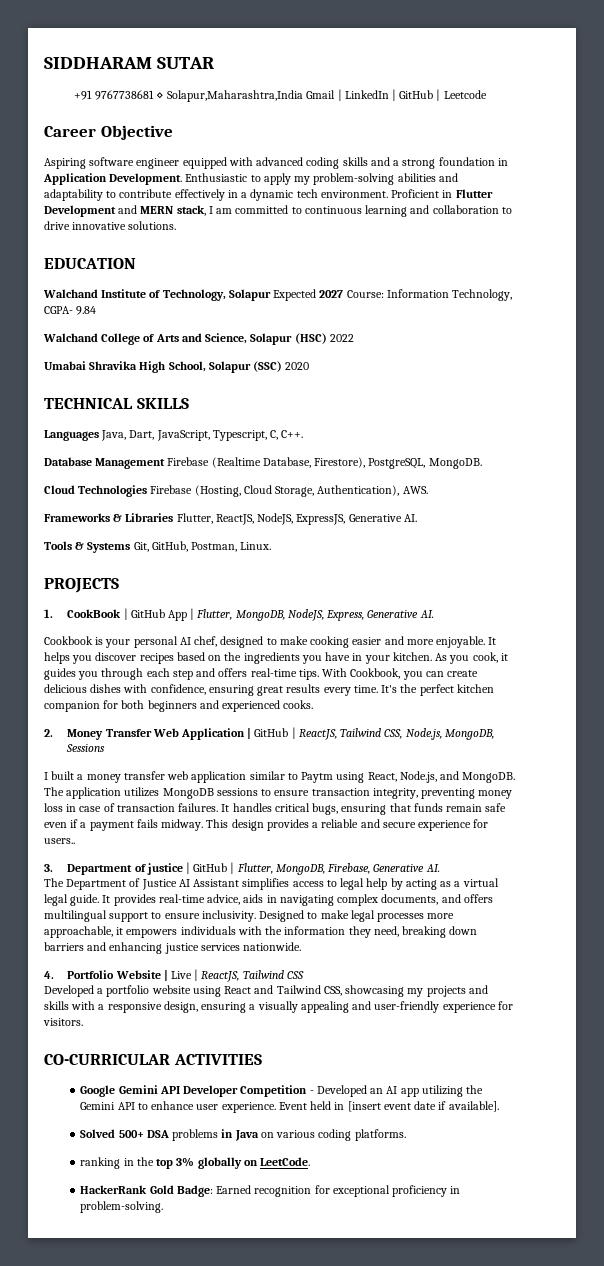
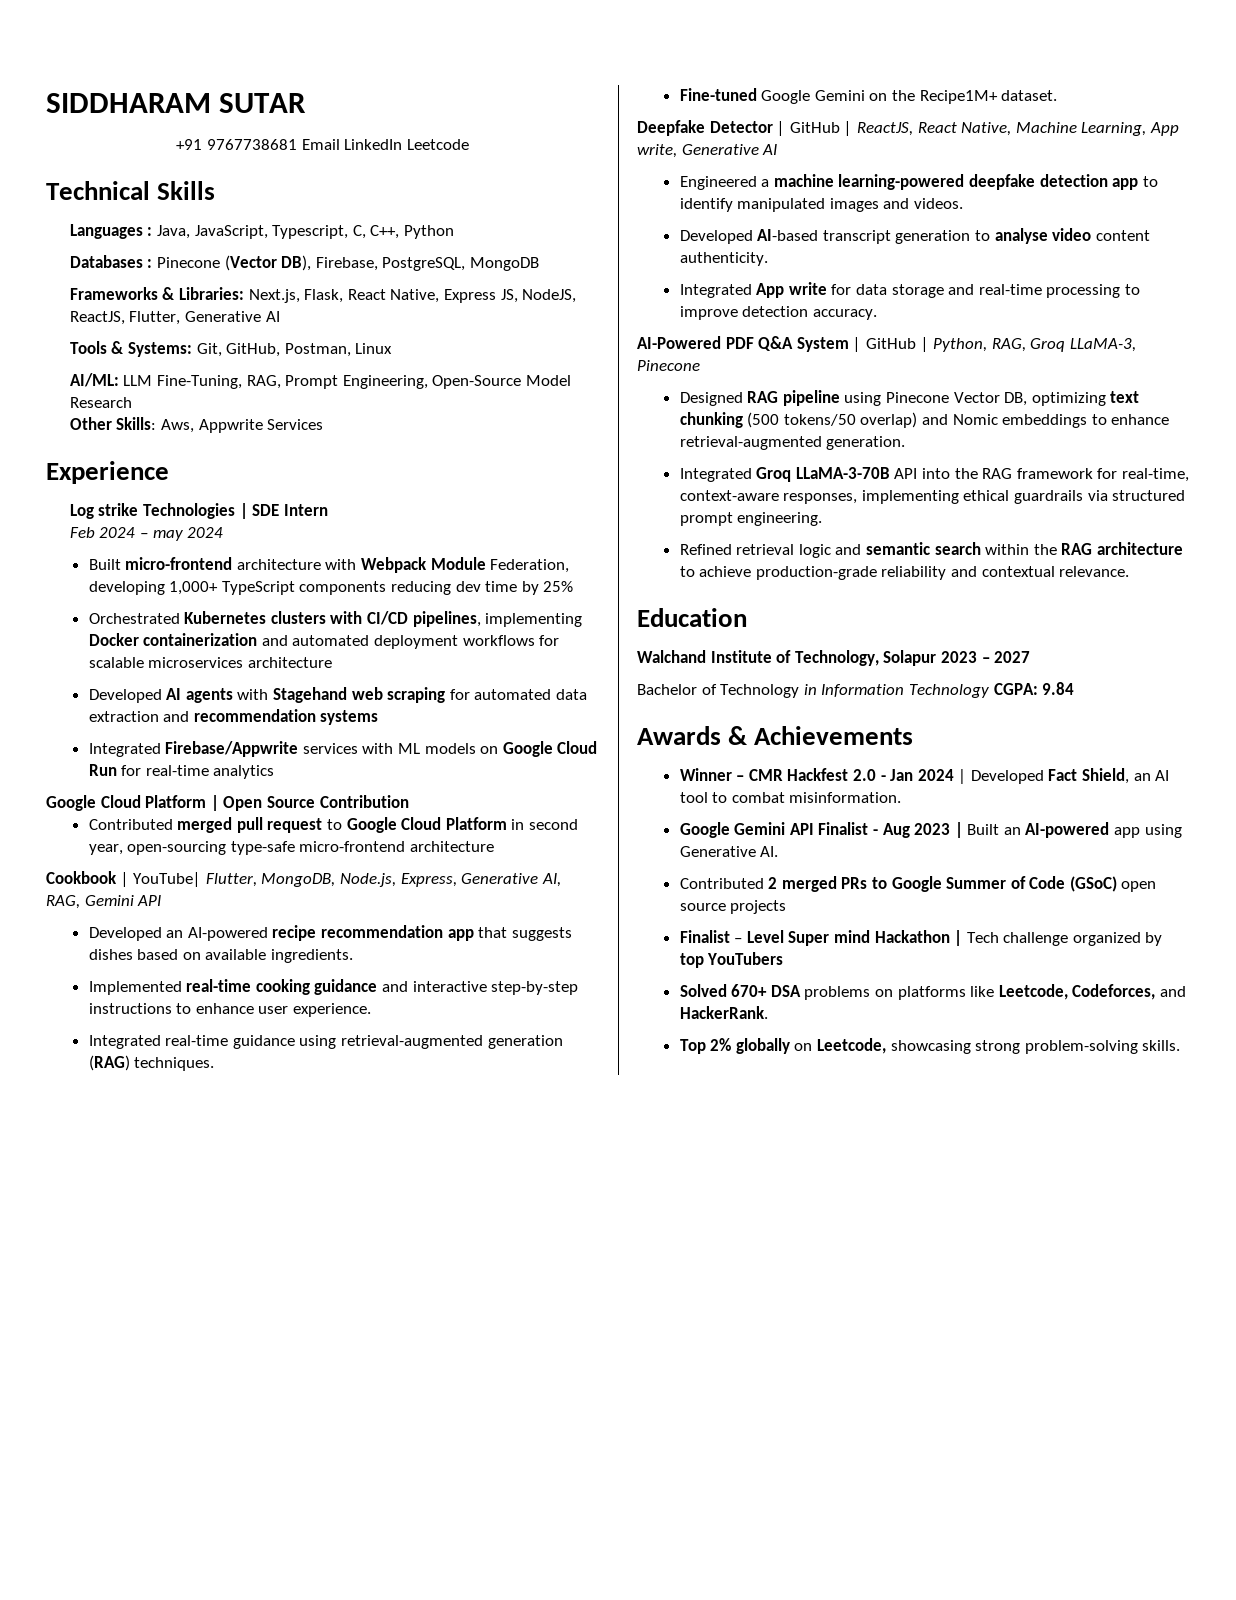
- +91 9767738681 ⋄ Solapur,Maharashtra,India Gmail | LinkedIn | GitHub | Leetcode
- Career Objective
- Aspiring software engineer equipped with advanced coding skills and a strong foundation in Application Development. Enthusiastic to apply my problem-solving abilities and adaptability to contribute effectively in a dynamic tech environment. Proficient in Flutter Development and MERN stack, I am committed to continuous learning and collaboration to drive innovative solutions.
- EDUCATION
+ +91 9767738681 Email LinkedIn Leetcode
+ Technical Skills
+ Languages : Java, JavaScript, Typescript, C, C++, Python
+ Databases : Pinecone (Vector DB), Firebase, PostgreSQL, MongoDB
+ Frameworks & Libraries: Next.js, Flask, React Native, Express JS, NodeJS, ReactJS, Flutter, Generative AI
+ Tools & Systems: Git, GitHub, Postman, Linux
+ AI/ML: LLM Fine-Tuning, RAG, Prompt Engineering, Open-Source Model Research
+ Other Skills: Aws, Appwrite Services
+ Experience
+ Log strike Technologies | SDE Intern
+ Feb 2024 – may 2024
+ Built micro-frontend architecture with Webpack Module Federation, developing 1,000+ TypeScript components reducing dev time by 25%
+ Orchestrated Kubernetes clusters with CI/CD pipelines, implementing Docker containerization and automated deployment workflows for scalable microservices architecture
+ Developed AI agents with Stagehand web scraping for automated data extraction and recommendation systems
+ Integrated Firebase/Appwrite services with ML models on Google Cloud Run for real-time analytics
+ Google Cloud Platform | Open Source Contribution
+ Contributed merged pull request to Google Cloud Platform in second year, open-sourcing type-safe micro-frontend architecture
+ Cookbook | YouTube| Flutter, MongoDB, Node.js, Express, Generative AI, RAG, Gemini API
+ Developed an AI-powered recipe recommendation app that suggests dishes based on available ingredients.
+ Implemented real-time cooking guidance and interactive step-by-step instructions to enhance user experience.
+ Integrated real-time guidance using retrieval-augmented generation (RAG) techniques.
+ Fine-tuned Google Gemini on the Recipe1M+ dataset.
+ Deepfake Detector | GitHub | ReactJS, React Native, Machine Learning, App write, Generative AI
+ Engineered a machine learning-powered deepfake detection app to identify manipulated images and videos.
+ Developed AI-based transcript generation to analyse video content authenticity.
+ Integrated App write for data storage and real-time processing to improve detection accuracy.
+ AI-Powered PDF Q&A System | GitHub | Python, RAG, Groq LLaMA-3, Pinecone
+ Designed RAG pipeline using Pinecone Vector DB, optimizing text chunking (500 tokens/50 overlap) and Nomic embeddings to enhance retrieval-augmented generation.
+ Integrated Groq LLaMA-3-70B API into the RAG framework for real-time, context-aware responses, implementing ethical guardrails via structured prompt engineering.
+ Refined retrieval logic and semantic search within the RAG architecture to achieve production-grade reliability and contextual relevance.
+ Education
- Walchand Institute of Technology, Solapur Expected 2027 Course: Information Technology, CGPA- 9.84
- Walchand College of Arts and Science, Solapur (HSC) 2022
- Umabai Shravika High School, Solapur (SSC) 2020
- TECHNICAL SKILLS
- Languages Java, Dart, JavaScript, Typescript, C, C++.
- Database Management Firebase (Realtime Database, Firestore), PostgreSQL, MongoDB.
- Cloud Technologies Firebase (Hosting, Cloud Storage, Authentication), AWS.
- Frameworks & Libraries Flutter, ReactJS, NodeJS, ExpressJS, Generative AI.
- Tools & Systems Git, GitHub, Postman, Linux.
- PROJECTS
- 1. CookBook | GitHub App | Flutter, MongoDB, NodeJS, Express, Generative AI.
- Cookbook is your personal AI chef, designed to make cooking easier and more enjoyable. It helps you discover recipes based on the ingredients you have in your kitchen. As you cook, it guides you through each step and offers real-time tips. With Cookbook, you can create delicious dishes with confidence, ensuring great results every time. It's the perfect kitchen companion for both beginners and experienced cooks.
- 2. Money Transfer Web Application | GitHub | ReactJS, Tailwind CSS, Node.js, MongoDB, Sessions
- I built a money transfer web application similar to Paytm using React, Node.js, and MongoDB. The application utilizes MongoDB sessions to ensure transaction integrity, preventing money loss in case of transaction failures. It handles critical bugs, ensuring that funds remain safe even if a payment fails midway. This design provides a reliable and secure experience for users..
- 3. Department of justice | GitHub | Flutter, MongoDB, Firebase, Generative AI.
- The Department of Justice AI Assistant simplifies access to legal help by acting as a virtual legal guide. It provides real-time advice, aids in navigating complex documents, and offers multilingual support to ensure inclusivity. Designed to make legal processes more approachable, it empowers individuals with the information they need, breaking down barriers and enhancing justice services nationwide.
- 4. Portfolio Website | Live | ReactJS, Tailwind CSS
- Developed a portfolio website using React and Tailwind CSS, showcasing my projects and skills with a responsive design, ensuring a visually appealing and user-friendly experience for visitors.
- CO-CURRICULAR ACTIVITIES
- Google Gemini API Developer Competition - Developed an AI app utilizing the Gemini API to enhance user experience. Event held in [insert event date if available].
+ Walchand Institute of Technology, Solapur 2023 – 2027
+ Bachelor of Technology in Information Technology CGPA: 9.84
+ Awards & Achievements
+ Winner – CMR Hackfest 2.0 - Jan 2024 | Developed Fact Shield, an AI tool to combat misinformation.
+ Google Gemini API Finalist - Aug 2023 | Built an AI-powered app using Generative AI.
+ Contributed 2 merged PRs to Google Summer of Code (GSoC) open source projects
+ Finalist – Level Super mind Hackathon | Tech challenge organized by top YouTubers
- Solved 500+ DSA problems in Java on various coding platforms.
- ranking in the top 3% globally on LeetCode.
- HackerRank Gold Badge: Earned recognition for exceptional proficiency in problem-solving.
+ Solved 670+ DSA problems on platforms like Leetcode, Codeforces, and HackerRank.
+ Top 2% globally on Leetcode, showcasing strong problem-solving skills.

